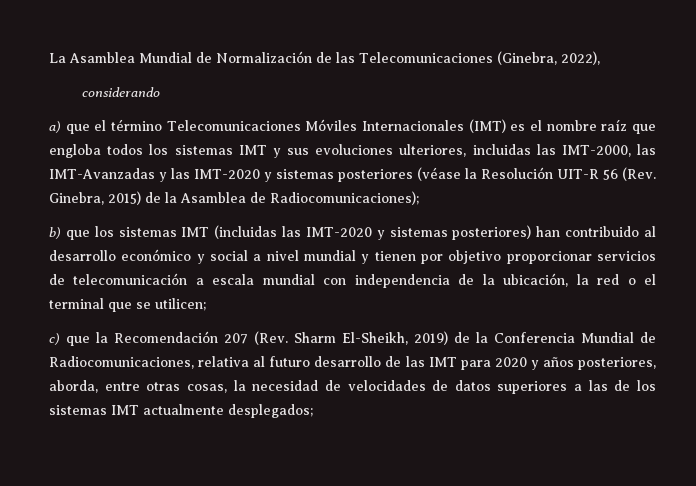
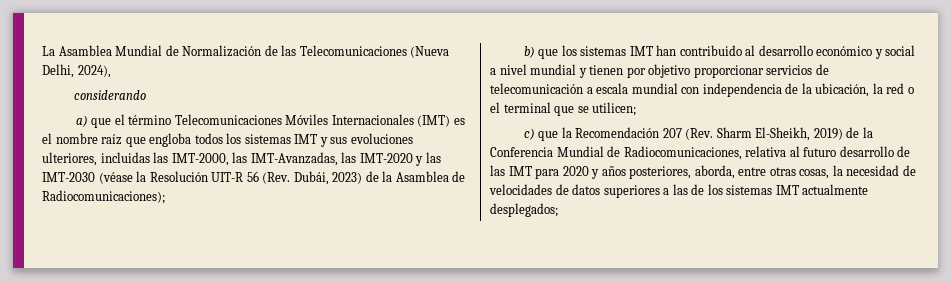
- La Asamblea Mundial de Normalización de las Telecomunicaciones (Ginebra, 2022),
+ La Asamblea Mundial de Normalización de las Telecomunicaciones (Nueva Delhi, 2024),
- a) que el término Telecomunicaciones Móviles Internacionales (IMT) es el nombre raíz que engloba todos los sistemas IMT y sus evoluciones ulteriores, incluidas las IMT-2000, las IMT-Avanzadas y las IMT-2020 y sistemas posteriores (véase la Resolución UIT-R 56 (Rev. Ginebra, 2015) de la Asamblea de Radiocomunicaciones);
+ a) que el término Telecomunicaciones Móviles Internacionales (IMT) es el nombre raíz que engloba todos los sistemas IMT y sus evoluciones ulteriores, incluidas las IMT-2000, las IMT-Avanzadas, las IMT-2020 y las IMT-2030 (véase la Resolución UIT-R 56 (Rev. Dubái, 2023) de la Asamblea de Radiocomunicaciones);
- b) que los sistemas IMT (incluidas las IMT-2020 y sistemas posteriores) han contribuido al desarrollo económico y social a nivel mundial y tienen por objetivo proporcionar servicios de telecomunicación a escala mundial con independencia de la ubicación, la red o el terminal que se utilicen;
+ b) que los sistemas IMT han contribuido al desarrollo económico y social a nivel mundial y tienen por objetivo proporcionar servicios de telecomunicación a escala mundial con independencia de la ubicación, la red o el terminal que se utilicen;

